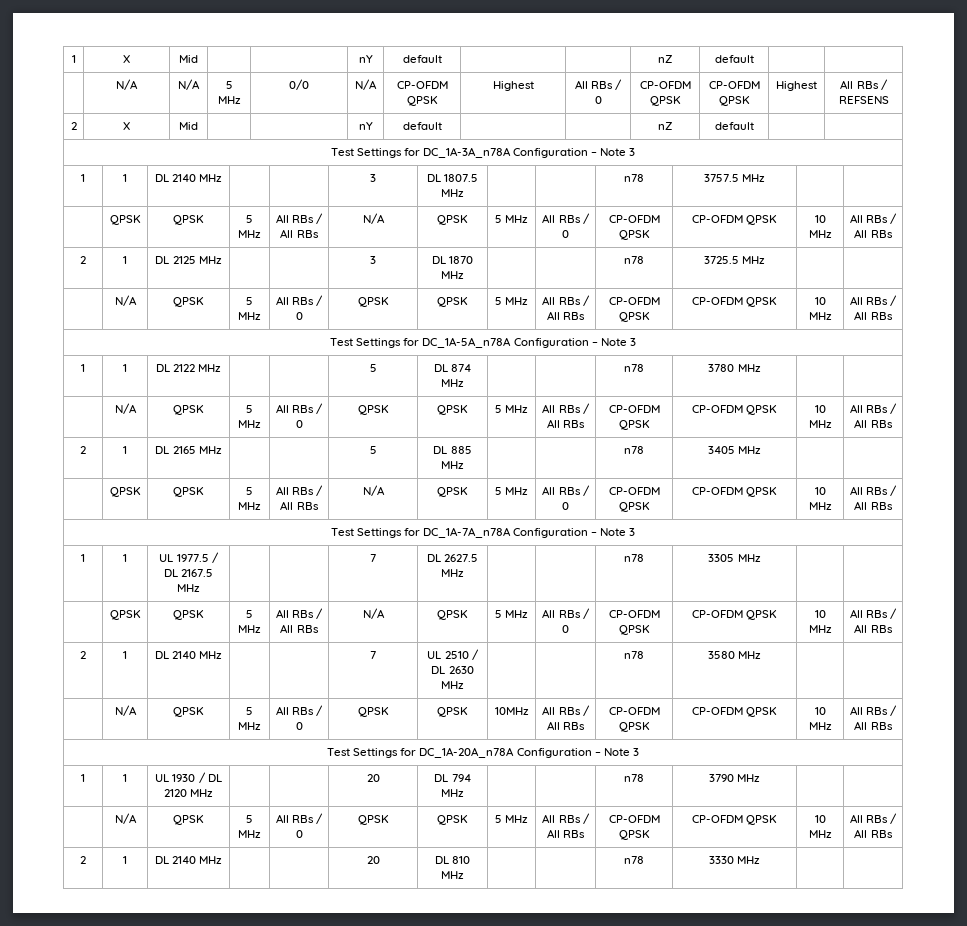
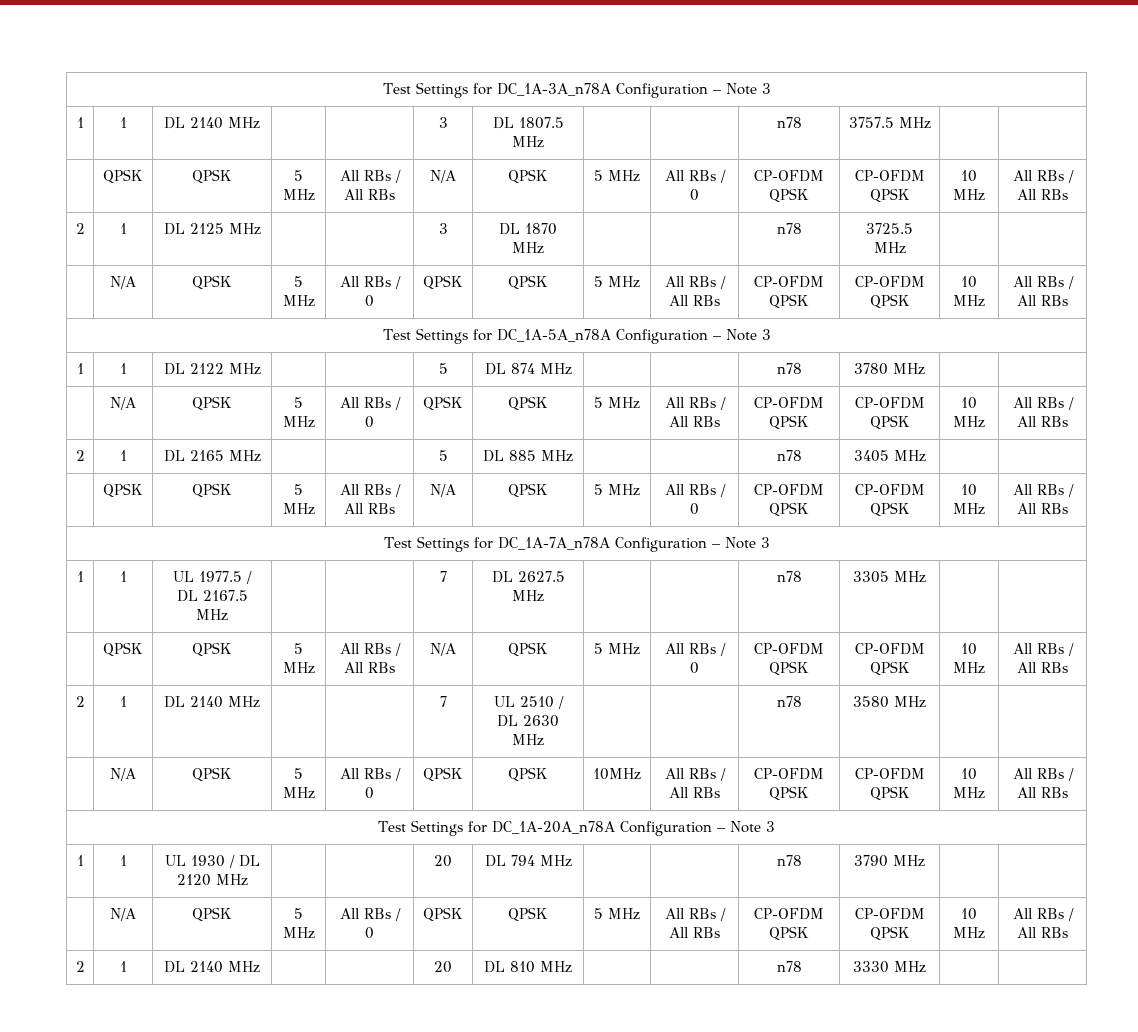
- 1 | X | Mid | | | nY | default | | | nZ | default | |
- | N/A | N/A | 5 MHz | 0/0 | N/A | CP-OFDM QPSK | Highest | All RBs / 0 | CP-OFDM QPSK | CP-OFDM QPSK | Highest | All RBs / REFSENS
- 2 | X | Mid | | | nY | default | | | nZ | default | |

